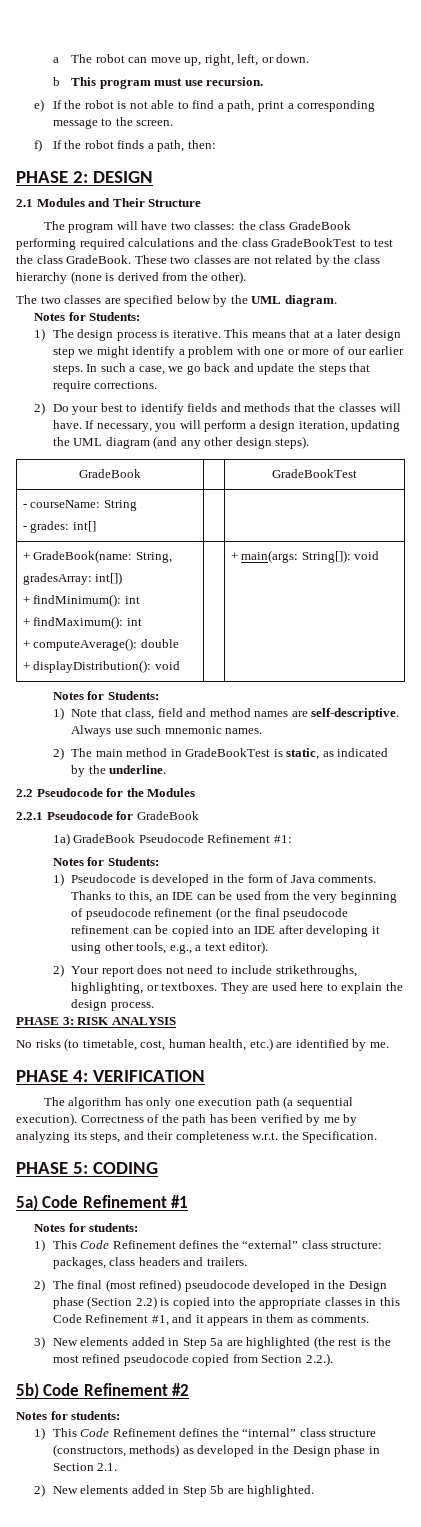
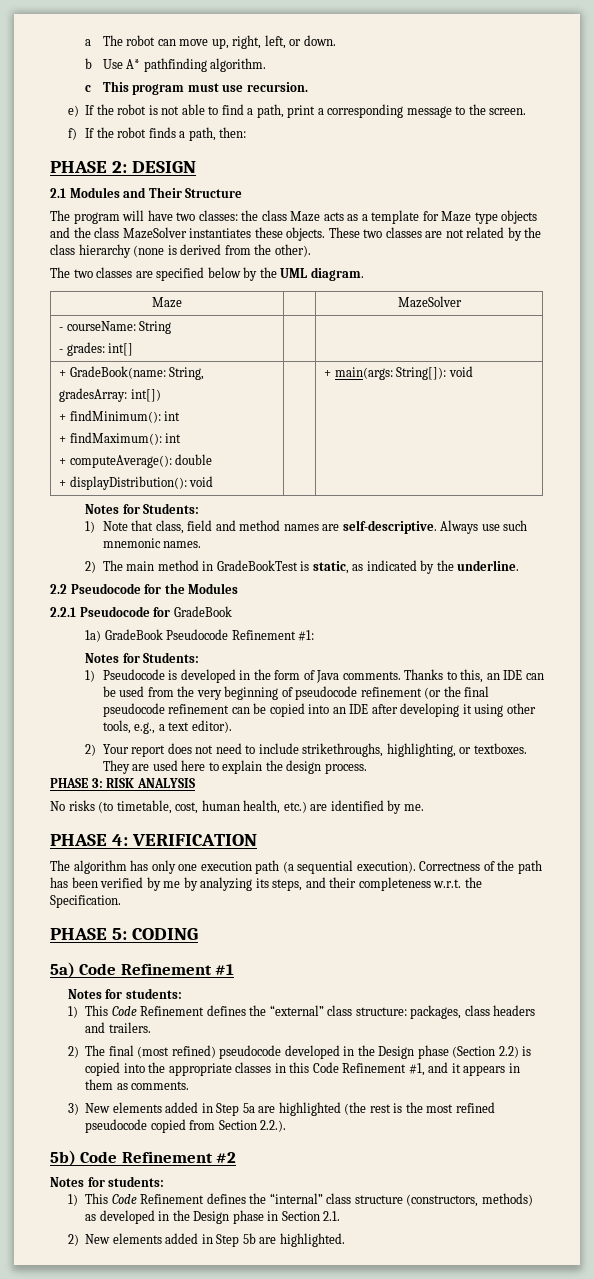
- b This program must use recursion.
+ b Use A* pathfinding algorithm.
+ c This program must use recursion.
- The program will have two classes: the class GradeBook performing required calculations and the class GradeBookTest to test the class GradeBook.
+ The program will have two classes: the class Maze acts as a template for Maze type objects and the class MazeSolver instantiates these objects.
  The two classes are specified below by the UML diagram.
- Notes for Students:
- 1) The design process is iterative. This means that at a later design step we might identify a problem with one or more of our earlier steps. In such a case, we go back and update the steps that require corrections.
- 2) Do your best to identify fields and methods that the classes will have. If necessary, you will perform a design iteration, updating the UML diagram (and any other design steps).
- GradeBook | | GradeBookTest
+ Maze | | MazeSolver

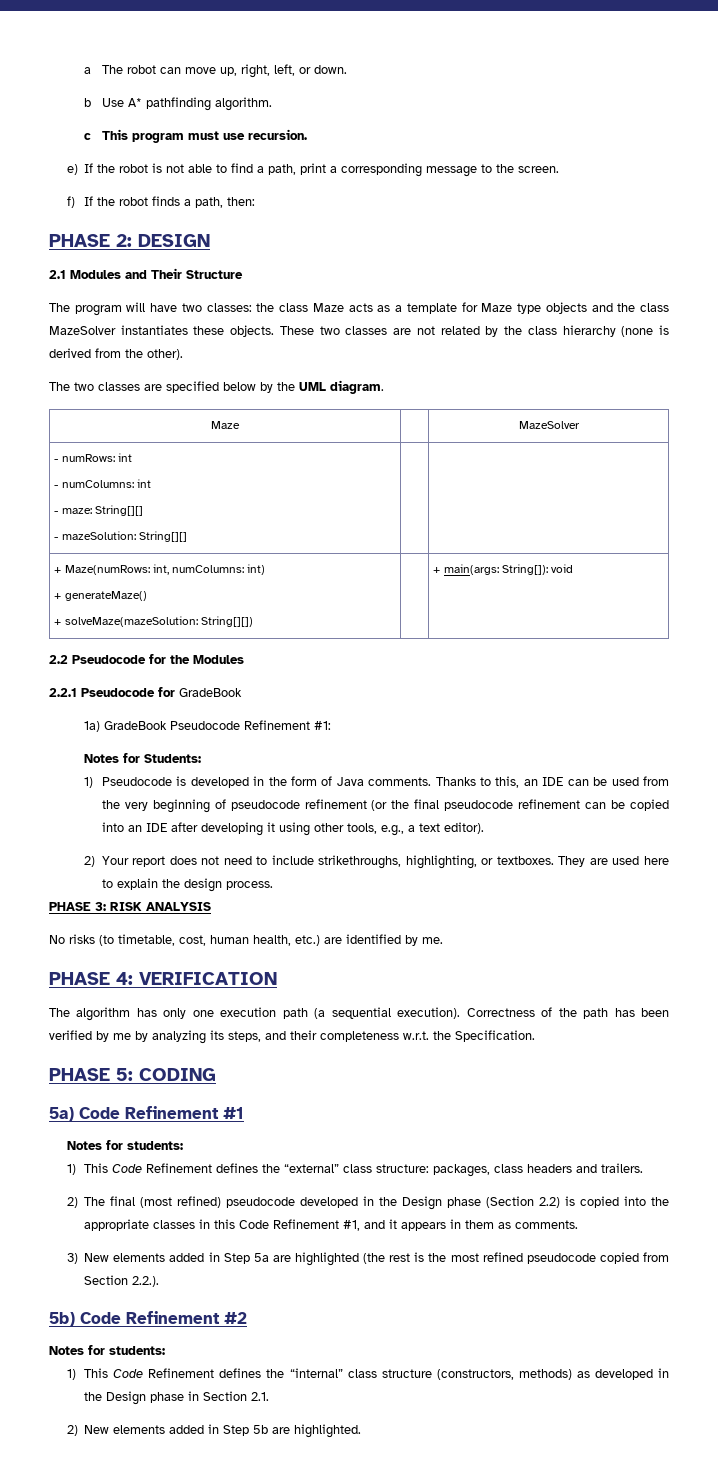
- - courseName: String
- - grades: int[] | |
- + GradeBook(name: String,
- gradesArray: int[])
- + findMinimum(): int
- + findMaximum(): int
- + computeAverage(): double
- + displayDistribution(): void | | + main(args: String[]): void
- Notes for Students:
- 1) Note that class, field and method names are self-descriptive. Always use such mnemonic names.
- 2) The main method in GradeBookTest is static, as indicated by the underline.
+ - numRows: int
+ - numColumns: int
+ - maze: String[][]
+ - mazeSolution: String[][] | |
+ + Maze(numRows: int, numColumns: int)
+ + generateMaze()
+ + solveMaze(mazeSolution: String[][]) | | + main(args: String[]): void

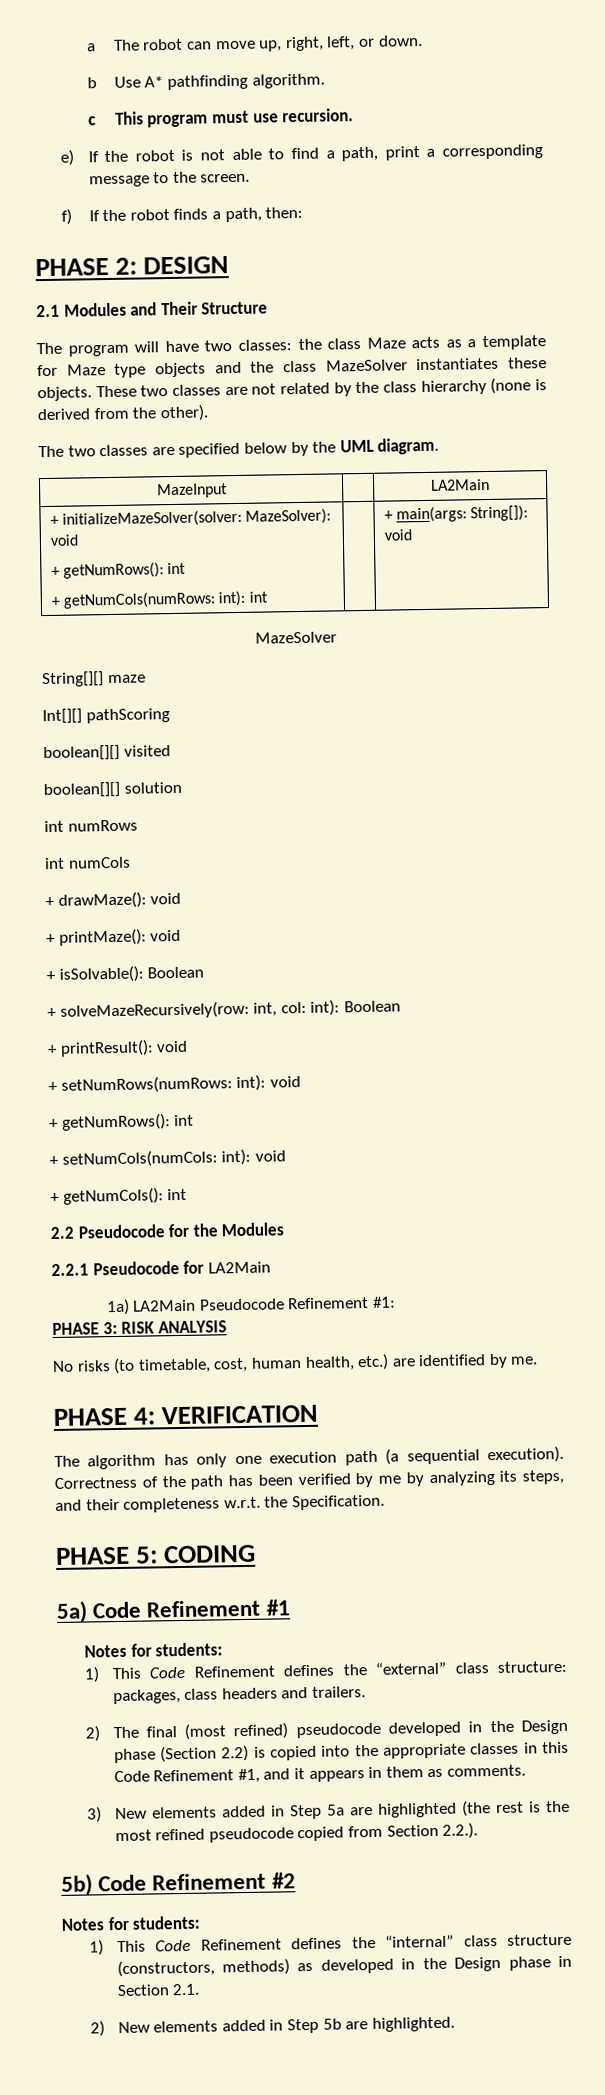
- Maze | | MazeSolver
- - numRows: int
- - numColumns: int
- - maze: String[][]
- - mazeSolution: String[][] | |
- + Maze(numRows: int, numColumns: int)
- + generateMaze()
- + solveMaze(mazeSolution: String[][]) | | + main(args: String[]): void
+ MazeInput | | LA2Main
+ + initializeMazeSolver(solver: MazeSolver): void
+ + getNumRows(): int
+ + getNumCols(numRows: int): int | | + main(args: String[]): void
+ MazeSolver
+ String[][] maze
+ Int[][] pathScoring
+ boolean[][] visited
+ boolean[][] solution
+ int numRows
+ int numCols
+ + drawMaze(): void
+ + printMaze(): void
+ + isSolvable(): Boolean
+ + solveMazeRecursively(row: int, col: int): Boolean
+ + printResult(): void
+ + setNumRows(numRows: int): void
+ + getNumRows(): int
+ + setNumCols(numCols: int): void
+ + getNumCols(): int
- 2.2.1 Pseudocode for GradeBook
+ 2.2.1 Pseudocode for LA2Main
- 1a) GradeBook Pseudocode Refinement #1:
+ 1a) LA2Main Pseudocode Refinement #1:
- Notes for Students:
- 1) Pseudocode is developed in the form of Java comments. Thanks to this, an IDE can be used from the very beginning of pseudocode refinement (or the final pseudocode refinement can be copied into an IDE after developing it using other tools, e.g., a text editor).
- 2) Your report does not need to include strikethroughs, highlighting, or textboxes. They are used here to explain the design process.

